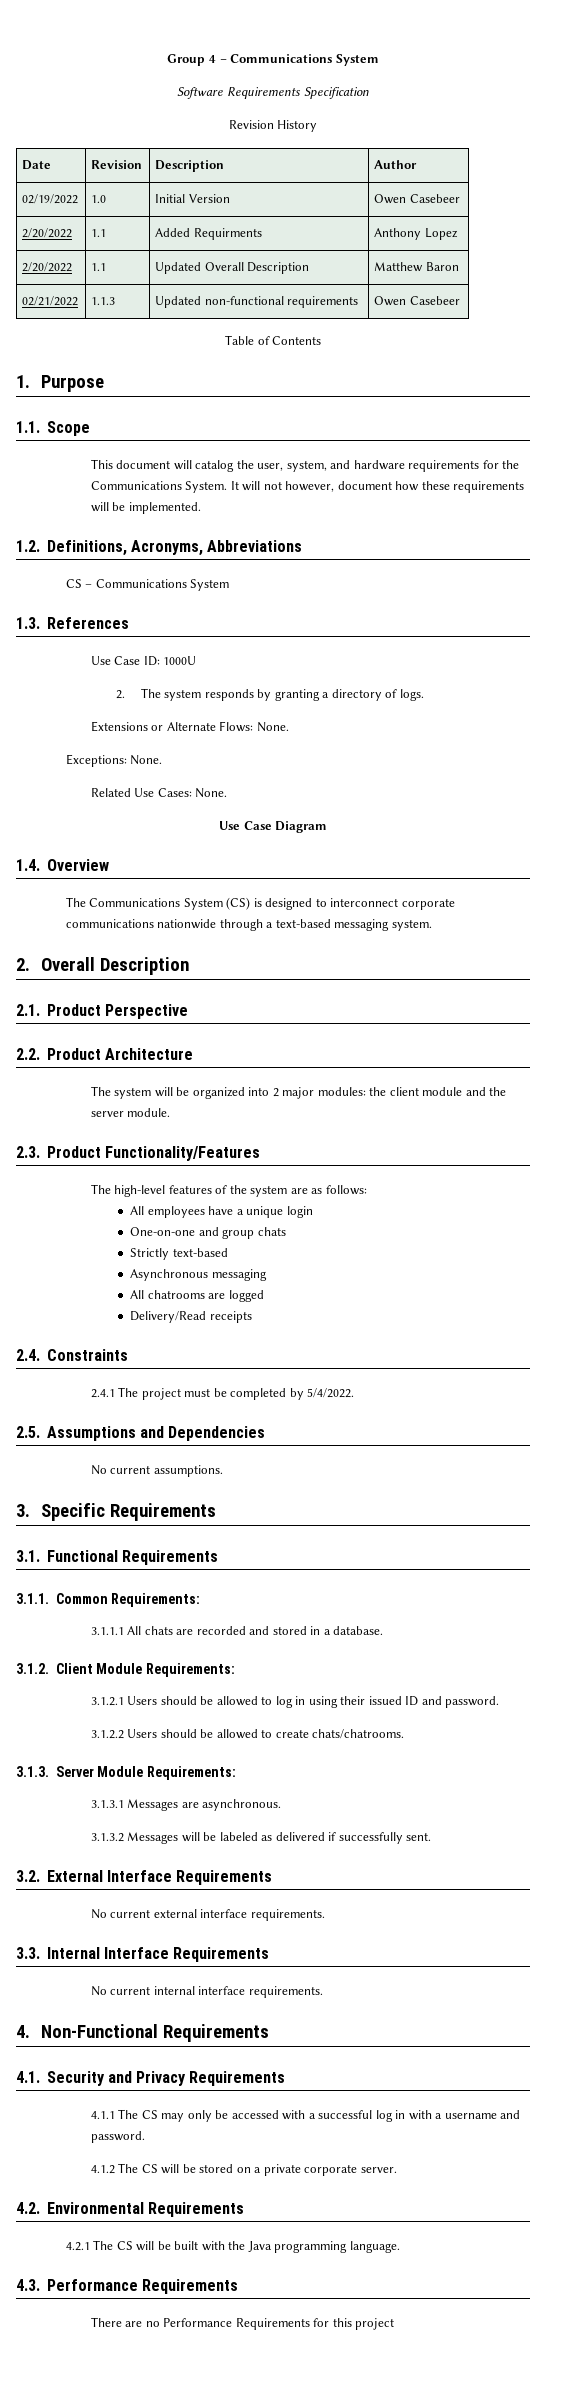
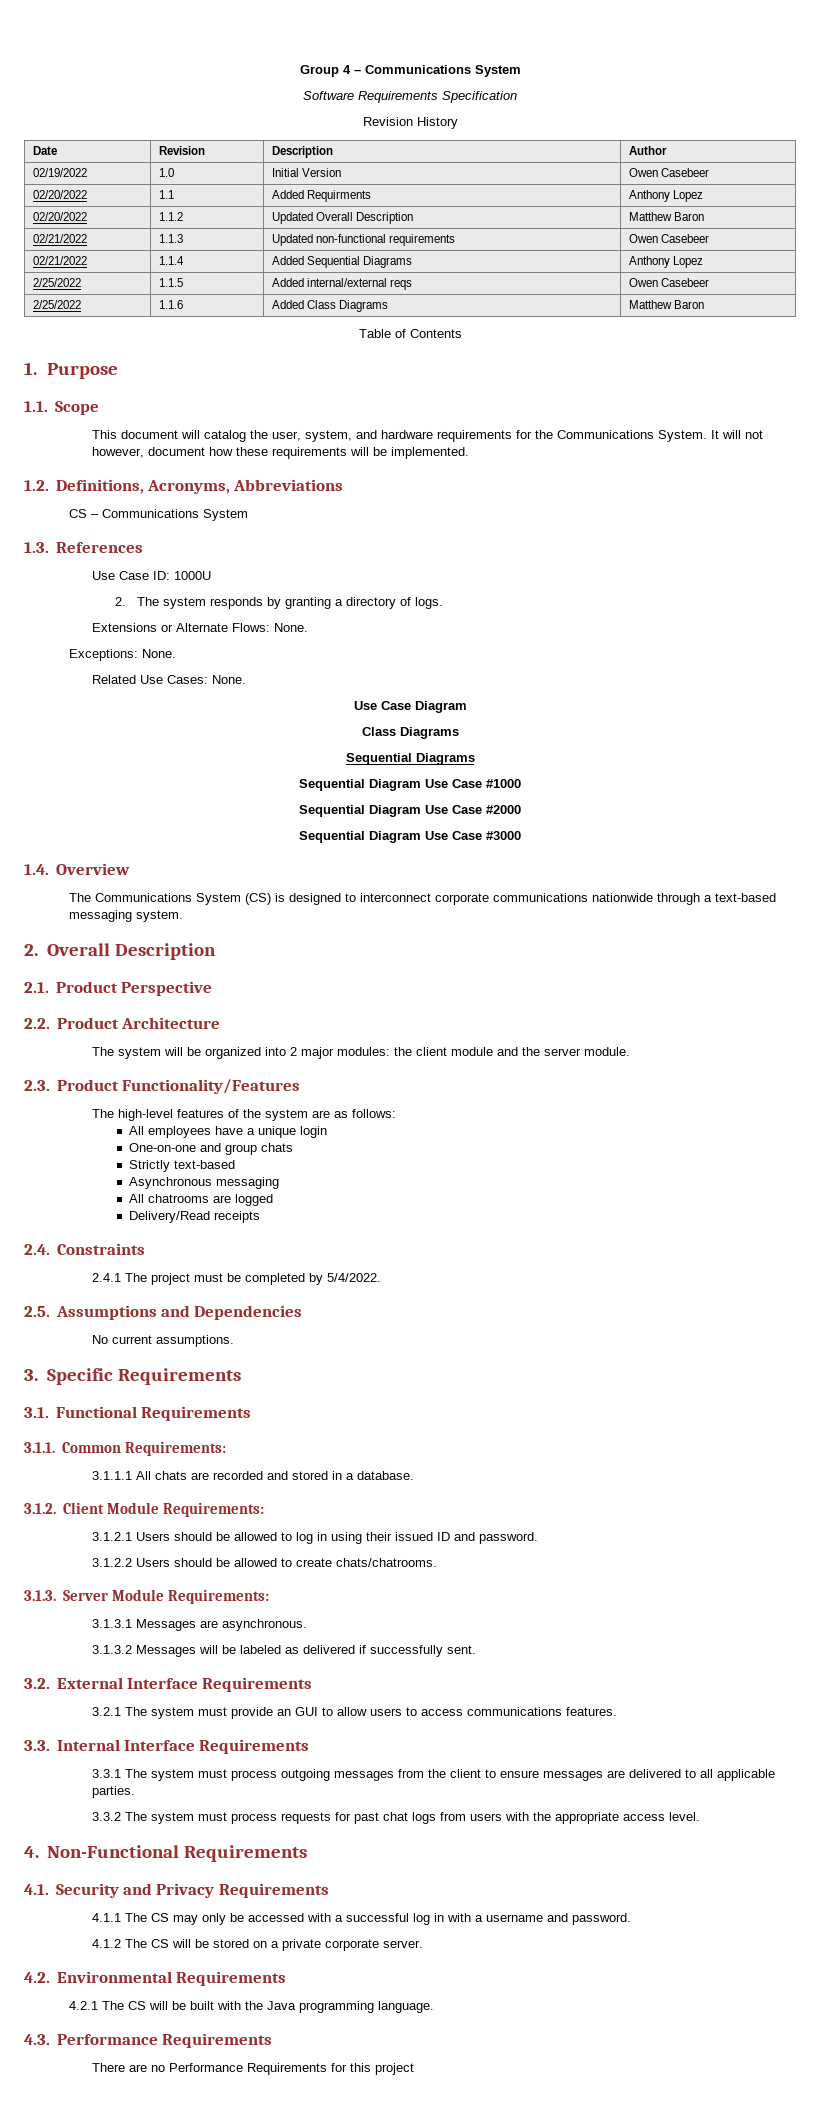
- 2/20/2022 | 1.1 | Added Requirments | Anthony Lopez
+ 02/20/2022 | 1.1 | Added Requirments | Anthony Lopez
- 2/20/2022 | 1.1 | Updated Overall Description | Matthew Baron
+ 02/20/2022 | 1.1.2 | Updated Overall Description | Matthew Baron
+ 02/21/2022 | 1.1.4 | Added Sequential Diagrams | Anthony Lopez
+ 2/25/2022 | 1.1.5 | Added internal/external reqs | Owen Casebeer
+ 2/25/2022 | 1.1.6 | Added Class Diagrams | Matthew Baron
  Use Case Diagram
+ Class Diagrams
+ Sequential Diagrams
+ Sequential Diagram Use Case #1000
+ Sequential Diagram Use Case #2000
+ Sequential Diagram Use Case #3000
- No current external interface requirements.
+ 3.2.1 The system must provide an GUI to allow users to access communications features.
  3.3. Internal Interface Requirements
- No current internal interface requirements.
+ 3.3.1 The system must process outgoing messages from the client to ensure messages are delivered to all applicable parties.
+ 3.3.2 The system must process requests for past chat logs from users with the appropriate access level.

